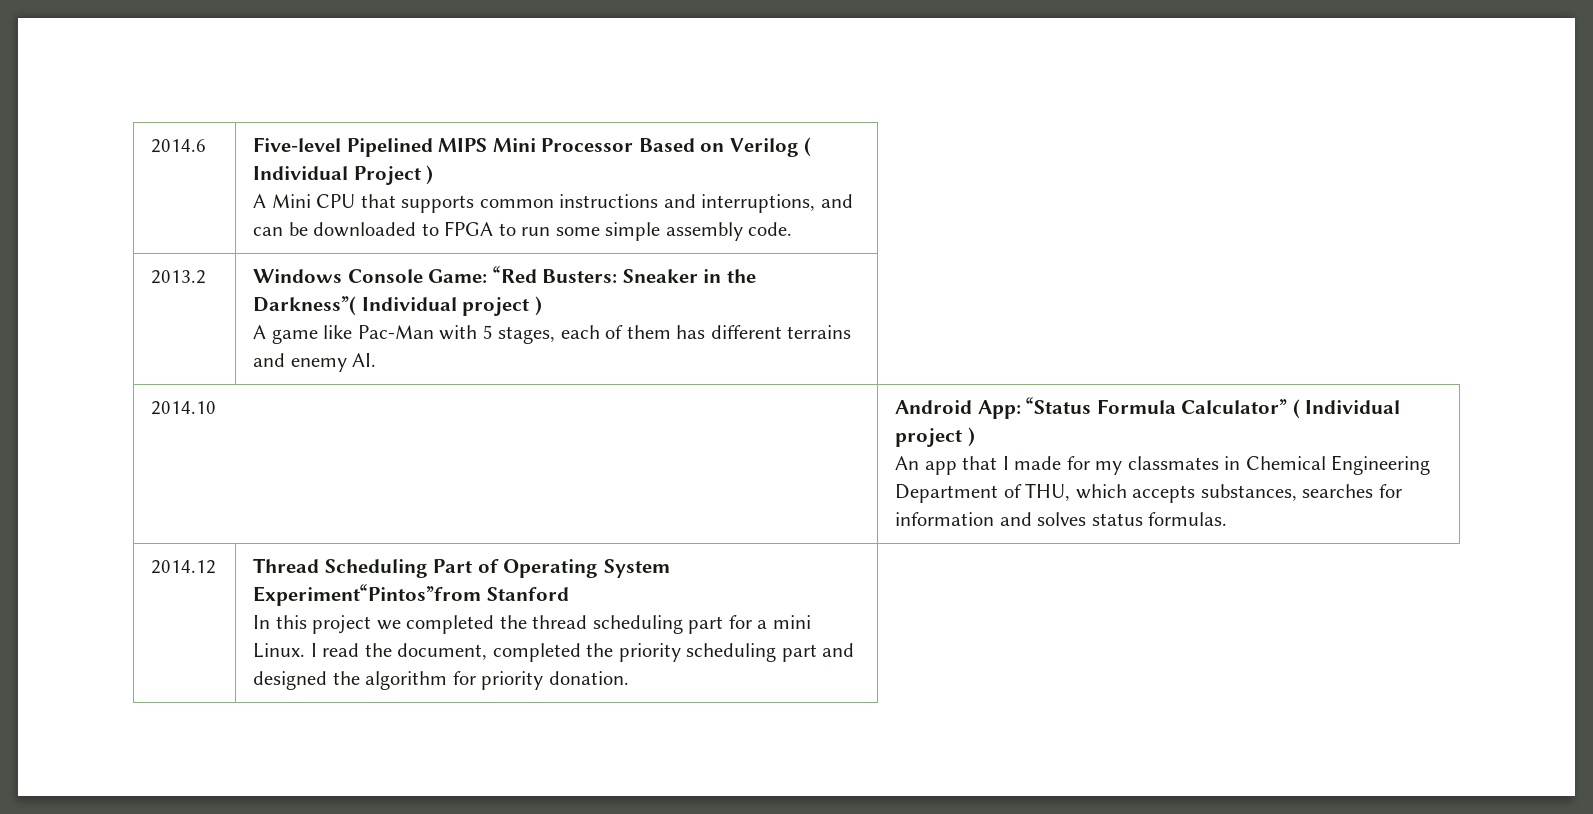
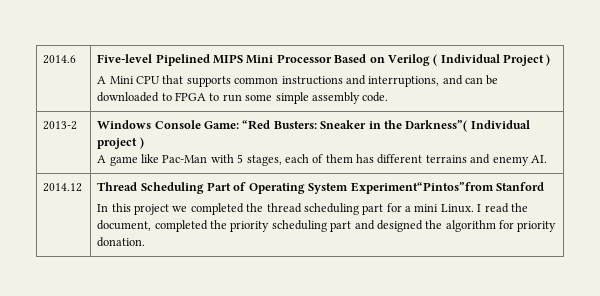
- 2013.2 | Windows Console Game: “Red Busters: Sneaker in the Darkness”( Individual project )
+ 2013-2 | Windows Console Game: “Red Busters: Sneaker in the Darkness”( Individual project )
- 2014.10 | Android App: “Status Formula Calculator” ( Individual project )
- An app that I made for my classmates in Chemical Engineering Department of THU, which accepts substances, searches for information and solves status formulas.

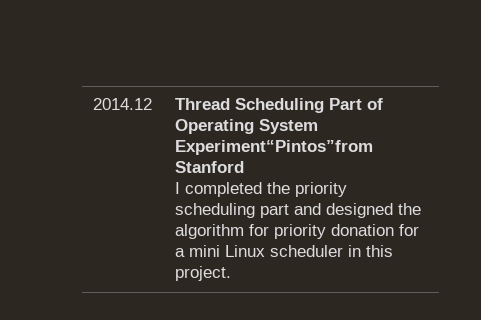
- 2014.6 | Five-level Pipelined MIPS Mini Processor Based on Verilog ( Individual Project )
- A Mini CPU that supports common instructions and interruptions, and can be downloaded to FPGA to run some simple assembly code.
- 2013-2 | Windows Console Game: “Red Busters: Sneaker in the Darkness”( Individual project )
- A game like Pac-Man with 5 stages, each of them has different terrains and enemy AI.
  2014.12 | Thread Scheduling Part of Operating System Experiment“Pintos”from Stanford
- In this project we completed the thread scheduling part for a mini Linux. I read the document, completed the priority scheduling part and designed the algorithm for priority donation.
+ I completed the priority scheduling part and designed the algorithm for priority donation for a mini Linux scheduler in this project.

